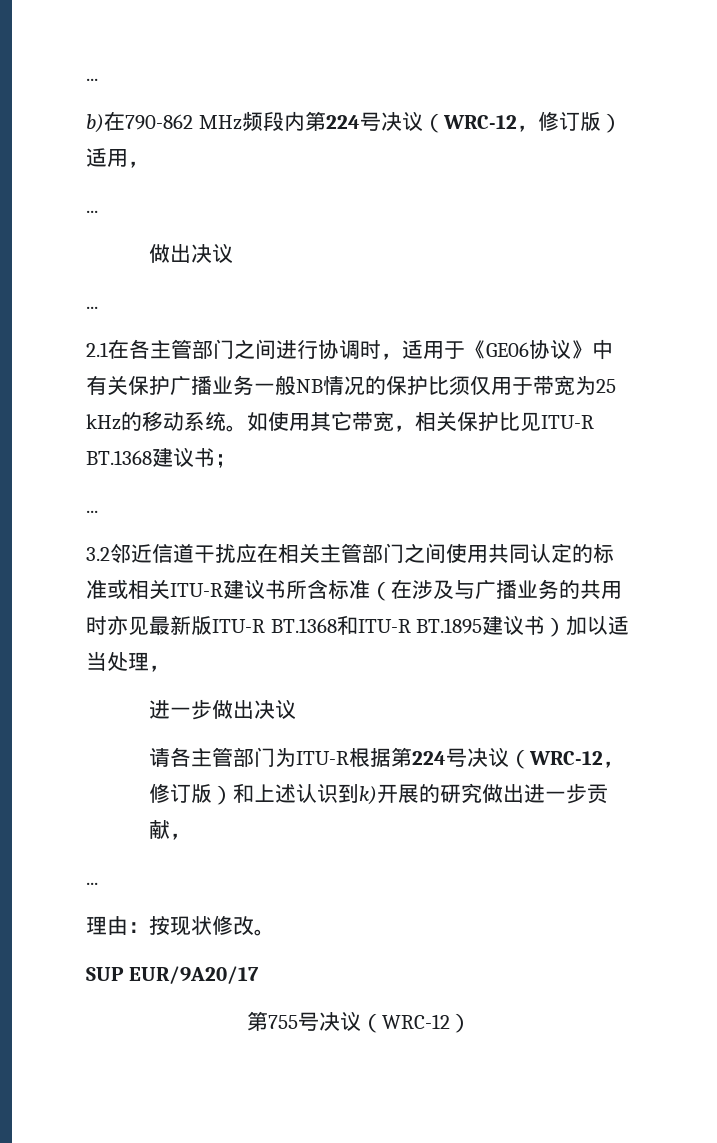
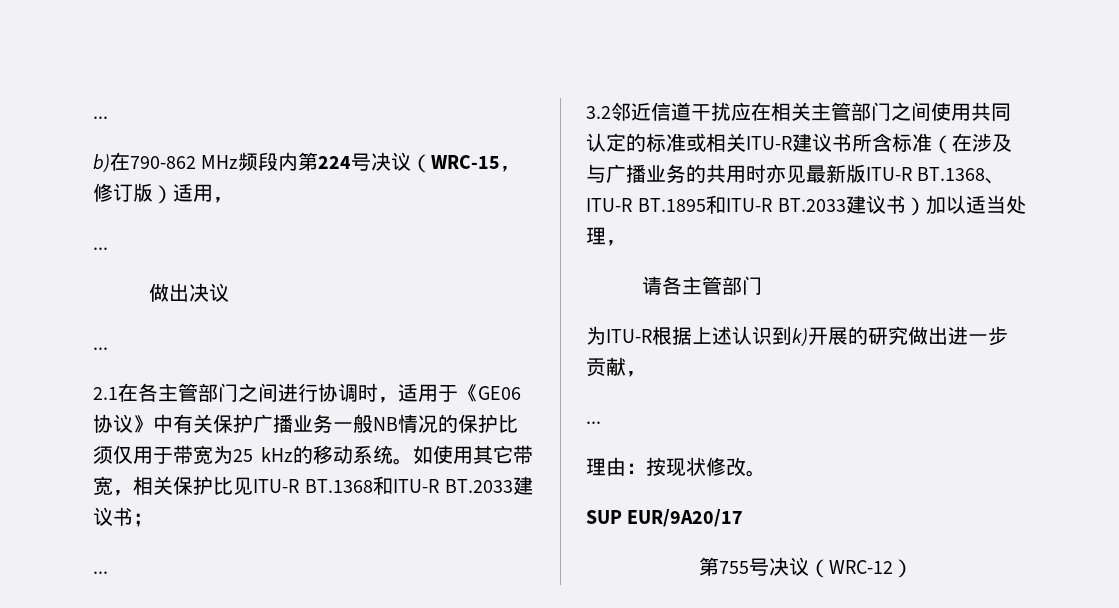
- b)在790-862 MHz频段内第224号决议（WRC-12，修订版）适用，
+ b)在790-862 MHz频段内第224号决议（WRC-15，修订版）适用，
- 如使用其它带宽，相关保护比见ITU-R BT.1368建议书；
+ 如使用其它带宽，相关保护比见ITU-R BT.1368和ITU-R BT.2033建议书；
- 3.2邻近信道干扰应在相关主管部门之间使用共同认定的标准或相关ITU-R建议书所含标准（在涉及与广播业务的共用时亦见最新版ITU-R BT.1368和ITU-R BT.1895建议书）加以适当处理，
+ 3.2邻近信道干扰应在相关主管部门之间使用共同认定的标准或相关ITU-R建议书所含标准（在涉及与广播业务的共用时亦见最新版ITU-R BT.1368、ITU-R BT.1895和ITU-R BT.2033建议书）加以适当处理，
- 进一步做出决议
- 请各主管部门为ITU-R根据第224号决议（WRC-12，修订版）和上述认识到k)开展的研究做出进一步贡献，
+ 请各主管部门
+ 为ITU-R根据上述认识到k)开展的研究做出进一步贡献，

